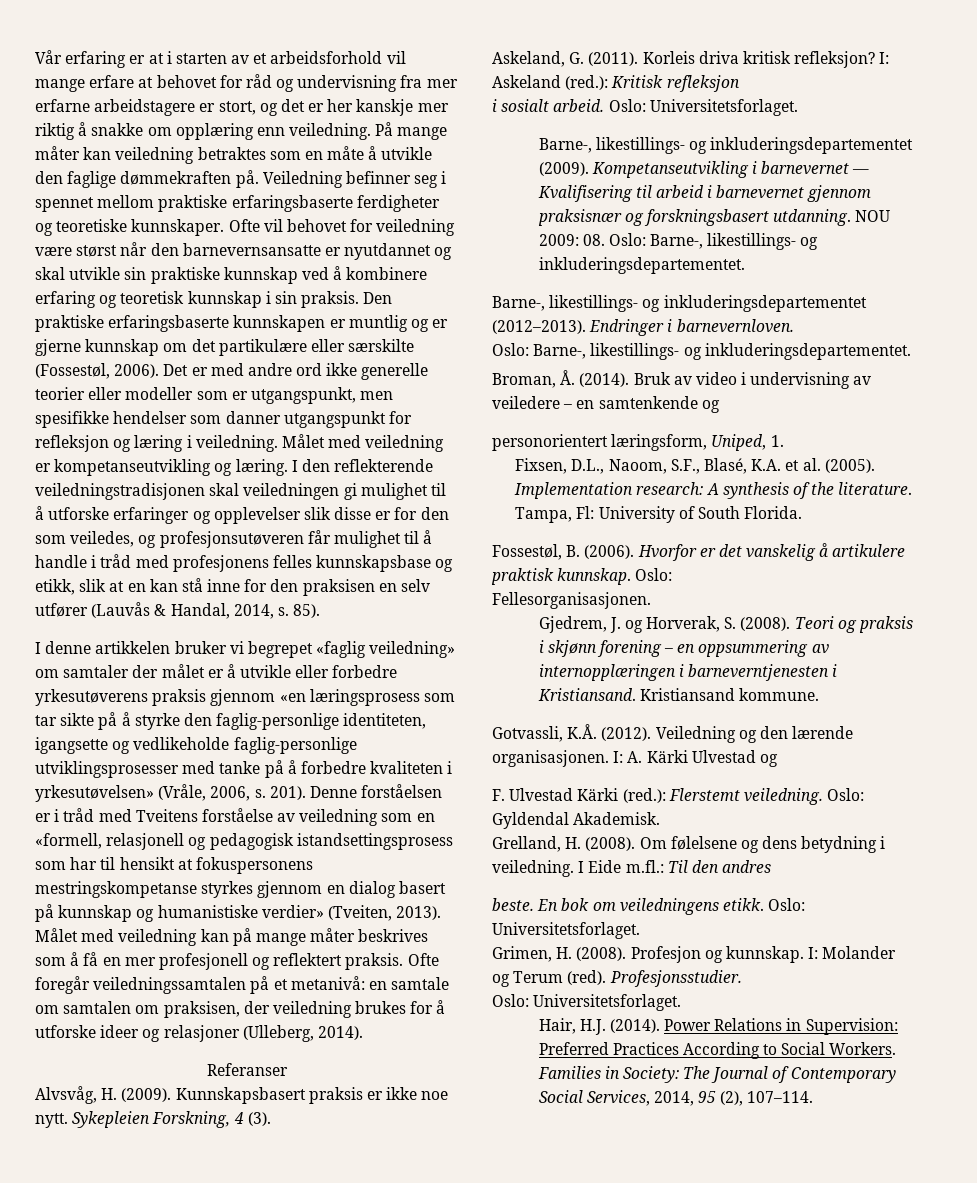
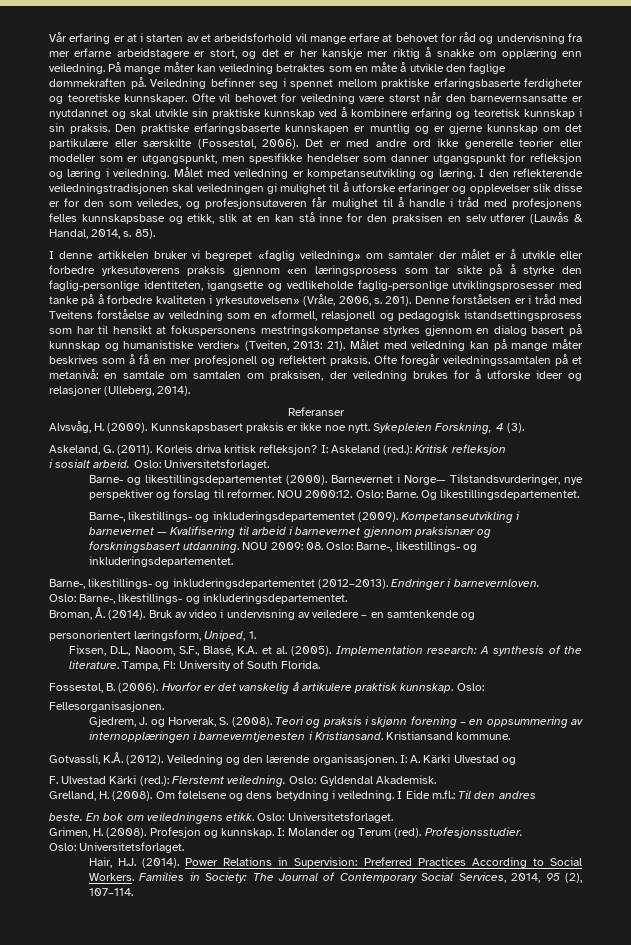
- Denne forståelsen er i tråd med Tveitens forståelse av veiledning som en «formell, relasjonell og pedagogisk istandsettingsprosess som har til hensikt at fokuspersonens mestringskompetanse styrkes gjennom en dialog basert på kunnskap og humanistiske verdier» (Tveiten, 2013).
+ Denne forståelsen er i tråd med Tveitens forståelse av veiledning som en «formell, relasjonell og pedagogisk istandsettingsprosess som har til hensikt at fokuspersonens mestringskompetanse styrkes gjennom en dialog basert på kunnskap og humanistiske verdier» (Tveiten, 2013: 21).
+ Barne- og likestillingsdepartementet (2000). Barnevernet i Norge— Tilstandsvurderinger, nye perspektiver og forslag til reformer. NOU 2000:12. Oslo: Barne. Og likestillingsdepartementet.

